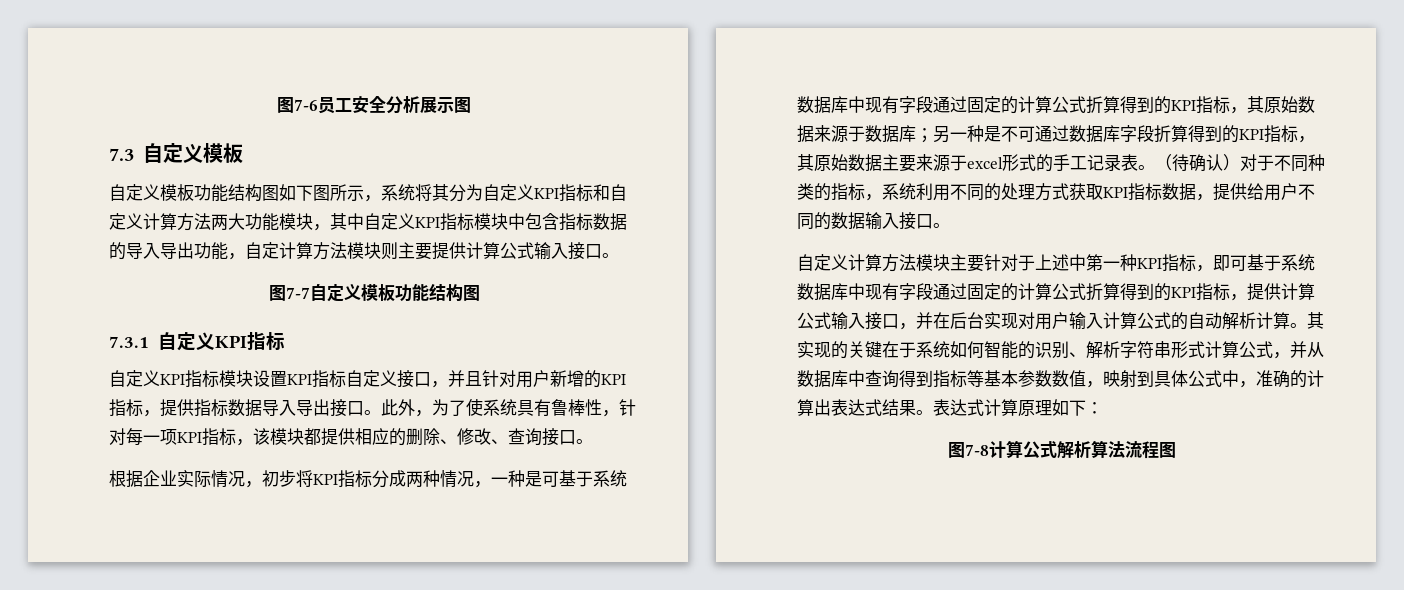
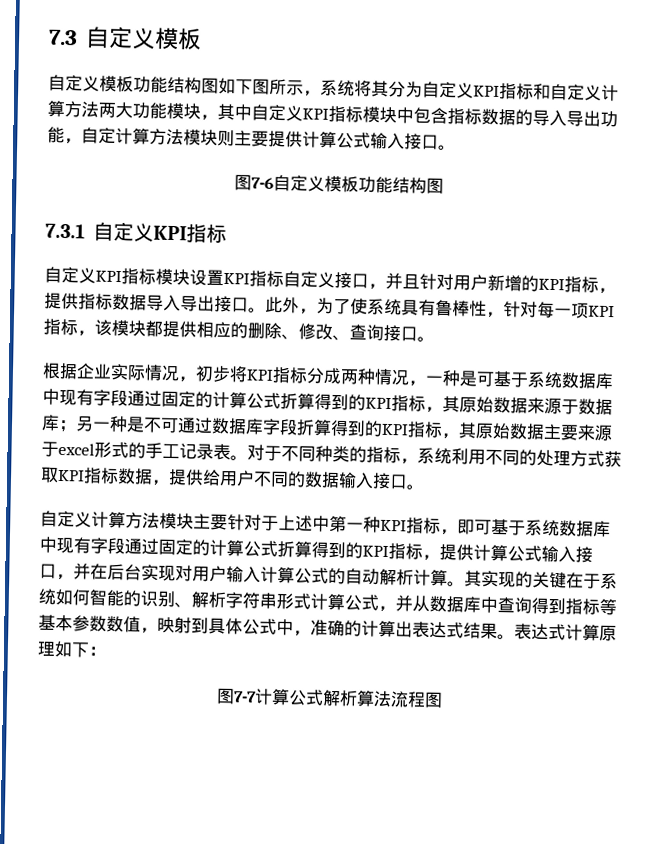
- 图7-6员工安全分析展示图
- 图7-7自定义模板功能结构图
+ 图7-6自定义模板功能结构图
- （待确认）对于不同种类的指标，系统利用不同的处理方式获取KPI指标数据，提供给用户不同的数据输入接口。
+ 对于不同种类的指标，系统利用不同的处理方式获取KPI指标数据，提供给用户不同的数据输入接口。
- 图7-8计算公式解析算法流程图
+ 图7-7计算公式解析算法流程图

